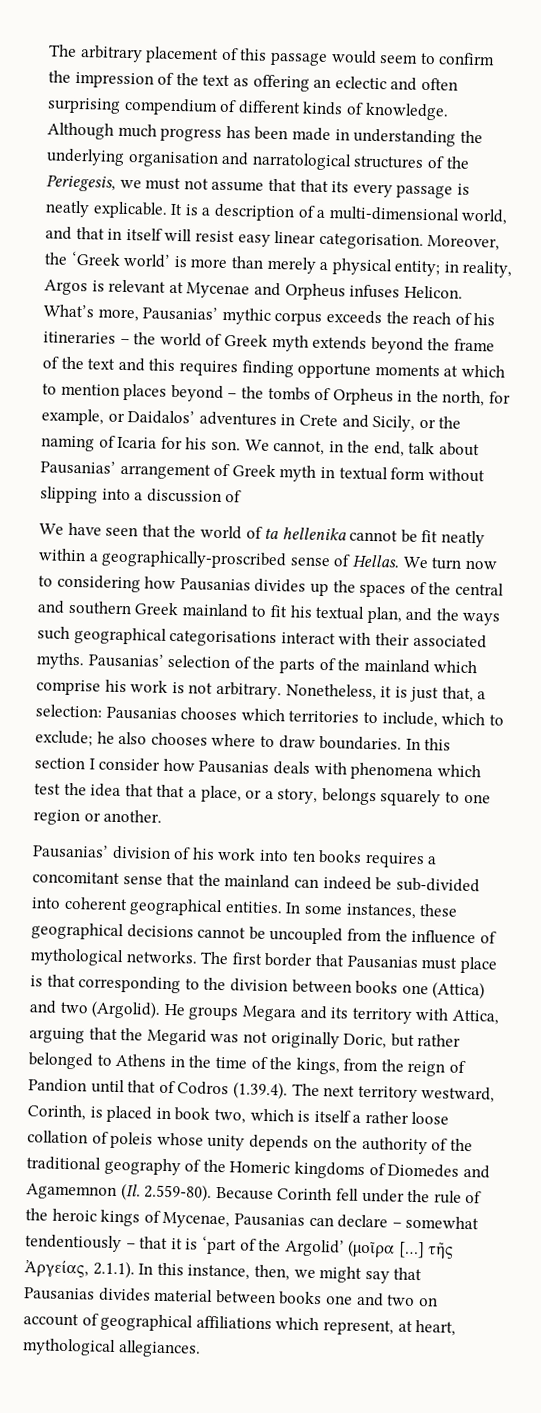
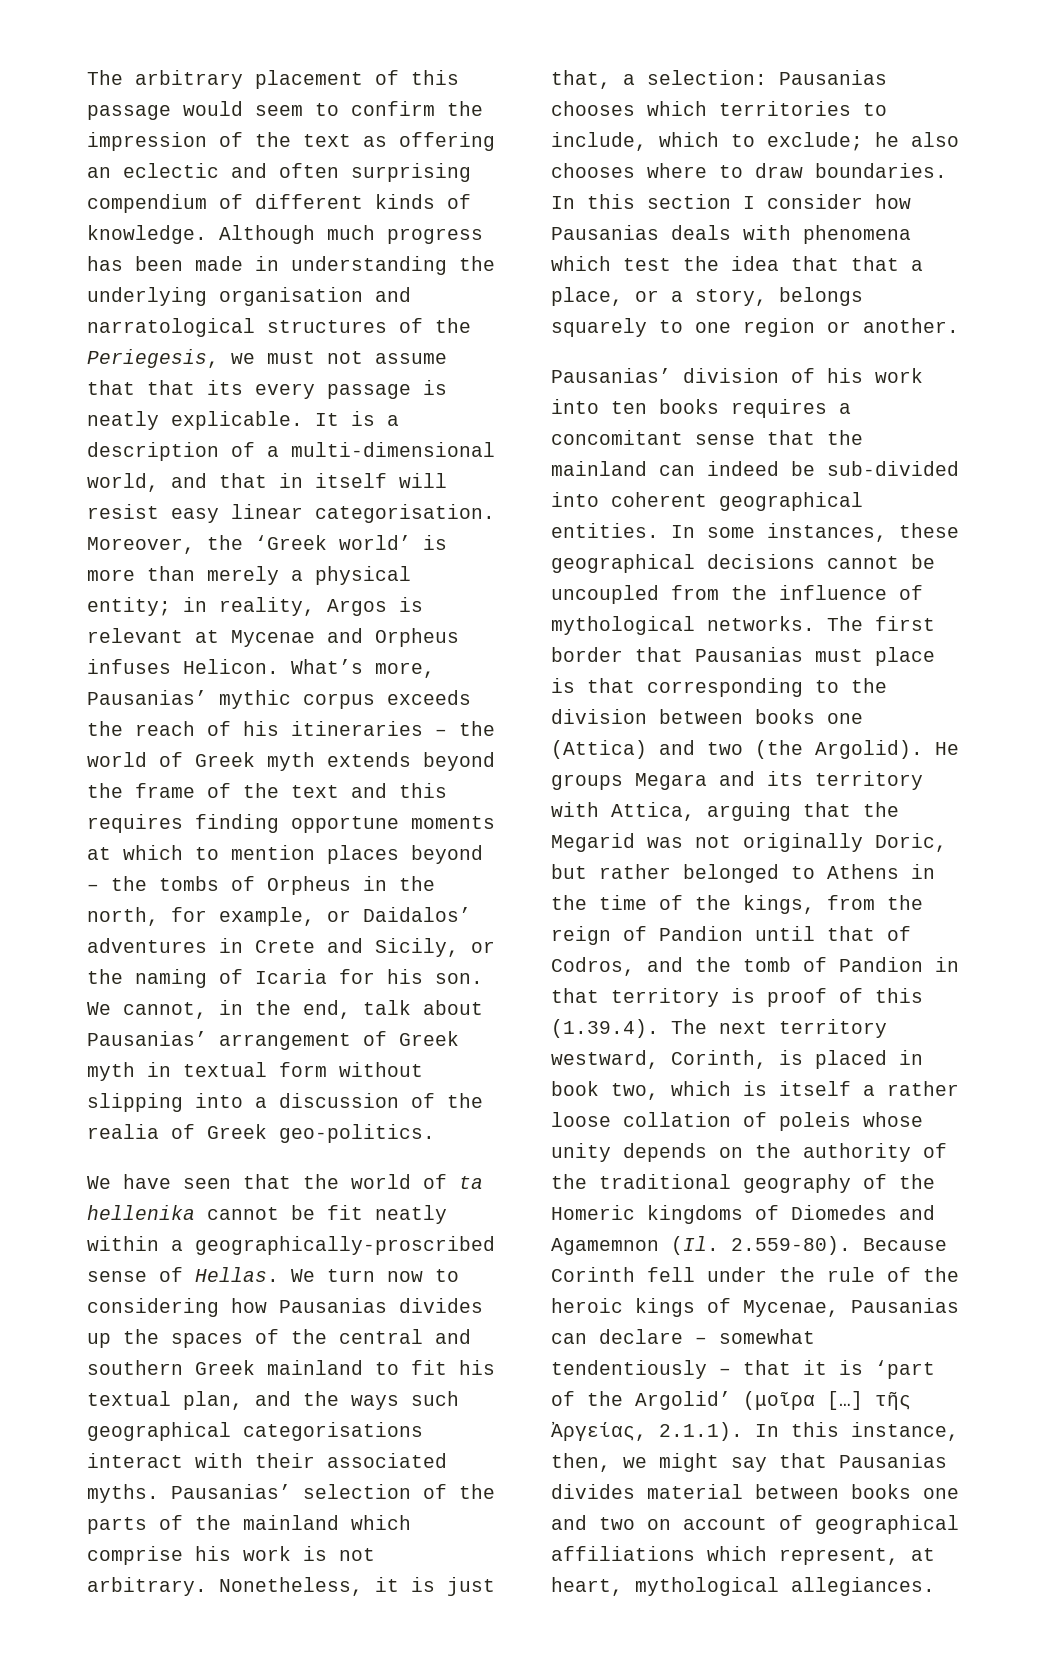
- We cannot, in the end, talk about Pausanias’ arrangement of Greek myth in textual form without slipping into a discussion of
+ We cannot, in the end, talk about Pausanias’ arrangement of Greek myth in textual form without slipping into a discussion of the realia of Greek geo-politics.
- The first border that Pausanias must place is that corresponding to the division between books one (Attica) and two (Argolid).
+ The first border that Pausanias must place is that corresponding to the division between books one (Attica) and two (the Argolid).
- He groups Megara and its territory with Attica, arguing that the Megarid was not originally Doric, but rather belonged to Athens in the time of the kings, from the reign of Pandion until that of Codros (1.39.4). The next territory westward, Corinth, is placed in book two, which is itself a rather loose collation of poleis whose unity depends on the authority of the traditional geography of the Homeric kingdoms of Diomedes and Agamemnon (Il. 2.559-80). Because Corinth fell under the rule of the heroic kings of Mycenae, Pausanias can declare – somewhat tendentiously – that it is ‘part of the Argolid’ (μοῖρα […] τῆς Ἀργείας, 2.1.1). In this instance, then, we might say that Pausanias divides material between books one and two on account of geographical affiliations which represent, at heart, mythological allegiances.
+ He groups Megara and its territory with Attica, arguing that the Megarid was not originally Doric, but rather belonged to Athens in the time of the kings, from the reign of Pandion until that of Codros, and the tomb of Pandion in that territory is proof of this (1.39.4). The next territory westward, Corinth, is placed in book two, which is itself a rather loose collation of poleis whose unity depends on the authority of the traditional geography of the Homeric kingdoms of Diomedes and Agamemnon (Il. 2.559-80). Because Corinth fell under the rule of the heroic kings of Mycenae, Pausanias can declare – somewhat tendentiously – that it is ‘part of the Argolid’ (μοῖρα […] τῆς Ἀργείας, 2.1.1). In this instance, then, we might say that Pausanias divides material between books one and two on account of geographical affiliations which represent, at heart, mythological allegiances.

